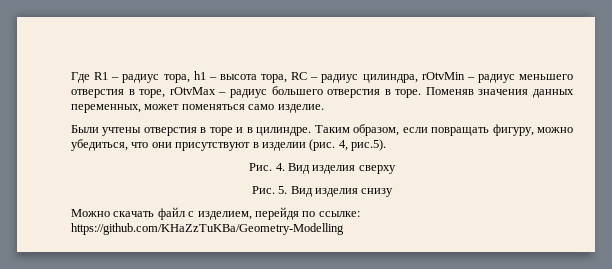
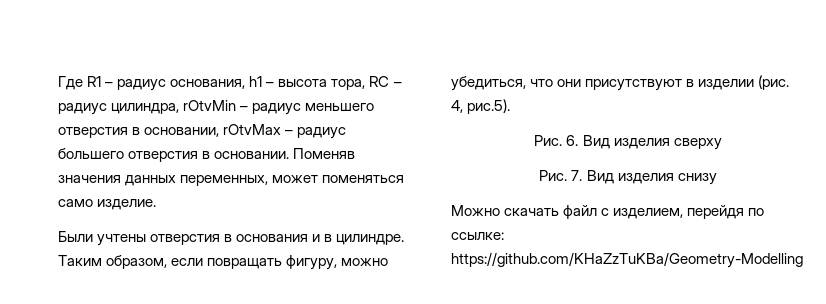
- Где R1 – радиус тора, h1 – высота тора, RC – радиус цилиндра, rOtvMin – радиус меньшего отверстия в торе, rOtvMax – радиус большего отверстия в торе.
+ Где R1 – радиус основания, h1 – высота тора, RC – радиус цилиндра, rOtvMin – радиус меньшего отверстия в основании, rOtvMax – радиус большего отверстия в основании.
- Были учтены отверстия в торе и в цилиндре.
+ Были учтены отверстия в основания и в цилиндре.
- Рис. 4. Вид изделия сверху
+ Рис. 6. Вид изделия сверху
- Рис. 5. Вид изделия снизу
+ Рис. 7. Вид изделия снизу

